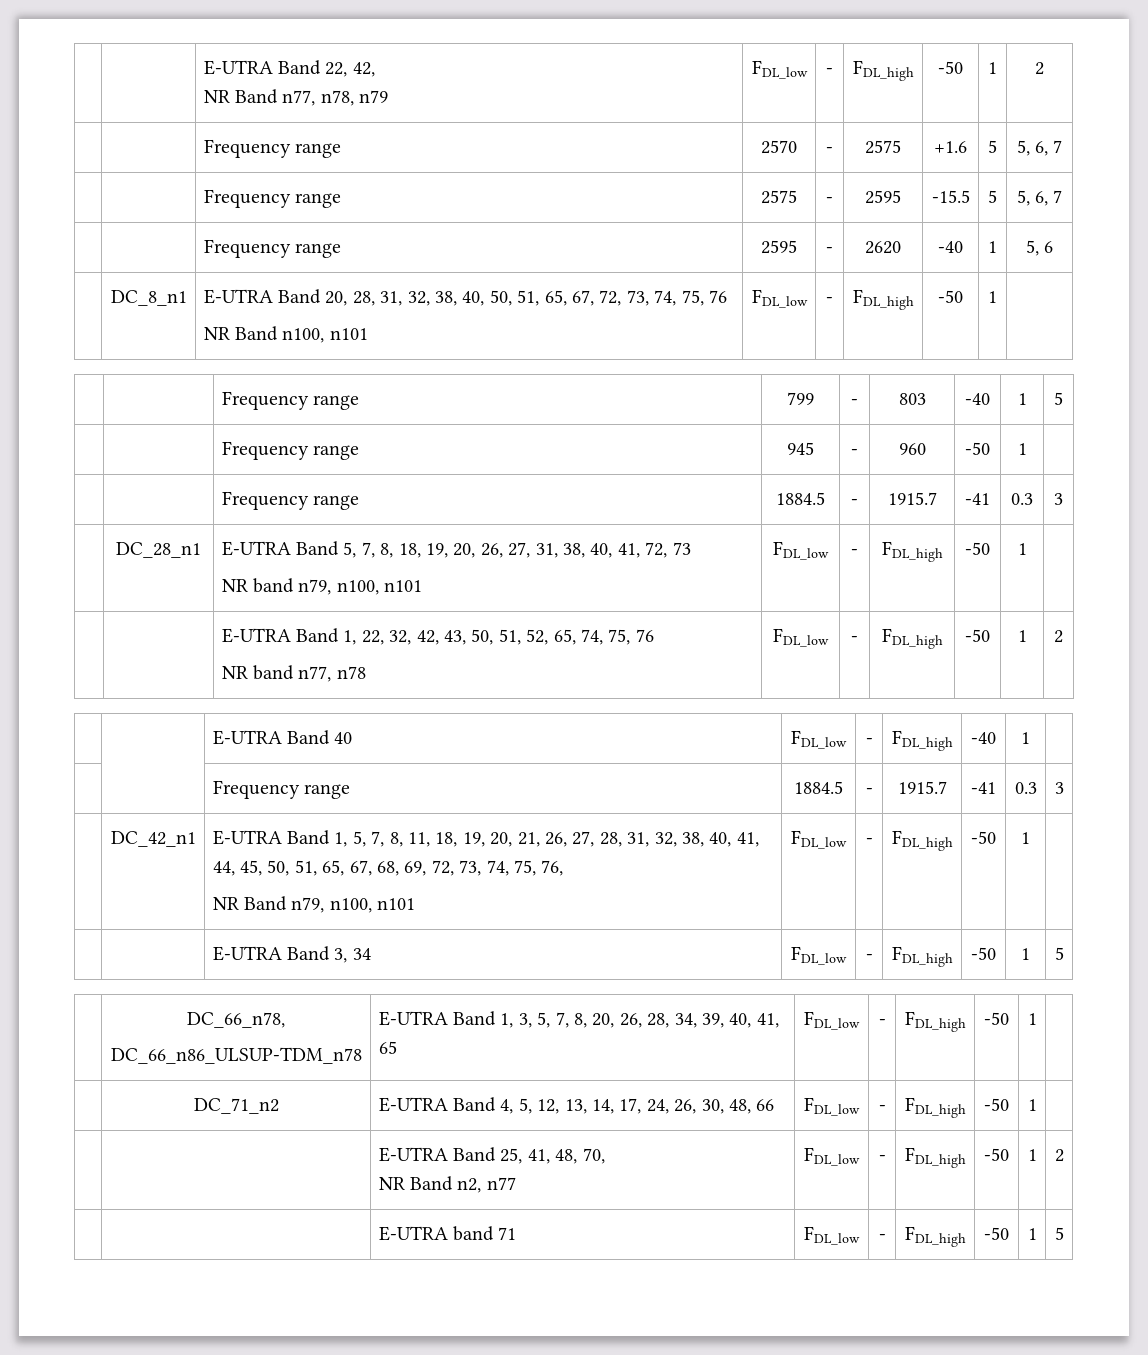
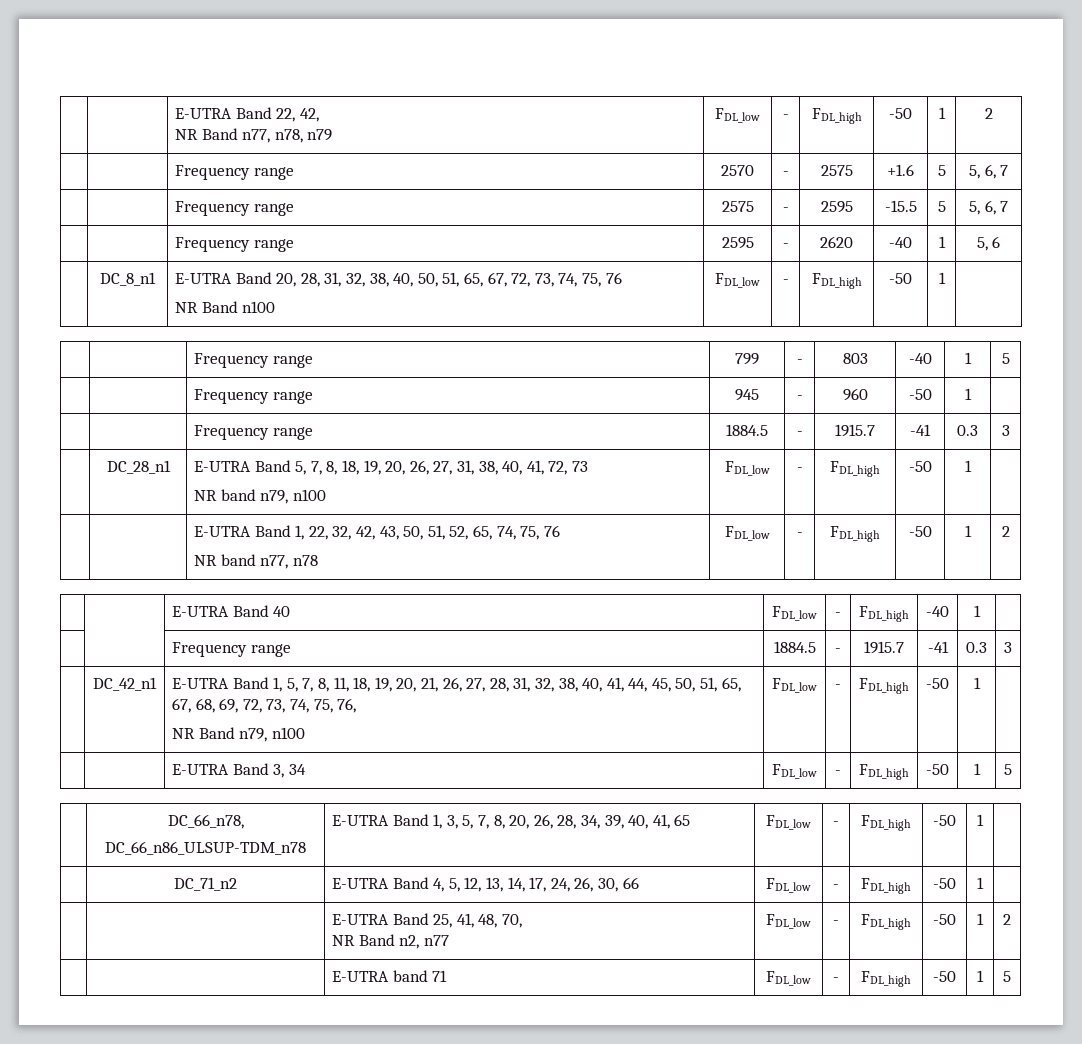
  | DC_8_n1 | E-UTRA Band 20, 28, 31, 32, 38, 40, 50, 51, 65, 67, 72, 73, 74, 75, 76
- NR Band n100, n101 | FDL_low | - | FDL_high | -50 | 1 |
+ NR Band n100 | FDL_low | - | FDL_high | -50 | 1 |
  | DC_28_n1 | E-UTRA Band 5, 7, 8, 18, 19, 20, 26, 27, 31, 38, 40, 41, 72, 73
- NR band n79, n100, n101 | FDL_low | - | FDL_high | -50 | 1 |
+ NR band n79, n100 | FDL_low | - | FDL_high | -50 | 1 |
- NR Band n79, n100, n101
+ NR Band n79, n100
- | DC_71_n2 | E-UTRA Band 4, 5, 12, 13, 14, 17, 24, 26, 30, 48, 66 | FDL_low | - | FDL_high | -50 | 1 |
+ | DC_71_n2 | E-UTRA Band 4, 5, 12, 13, 14, 17, 24, 26, 30, 66 | FDL_low | - | FDL_high | -50 | 1 |

